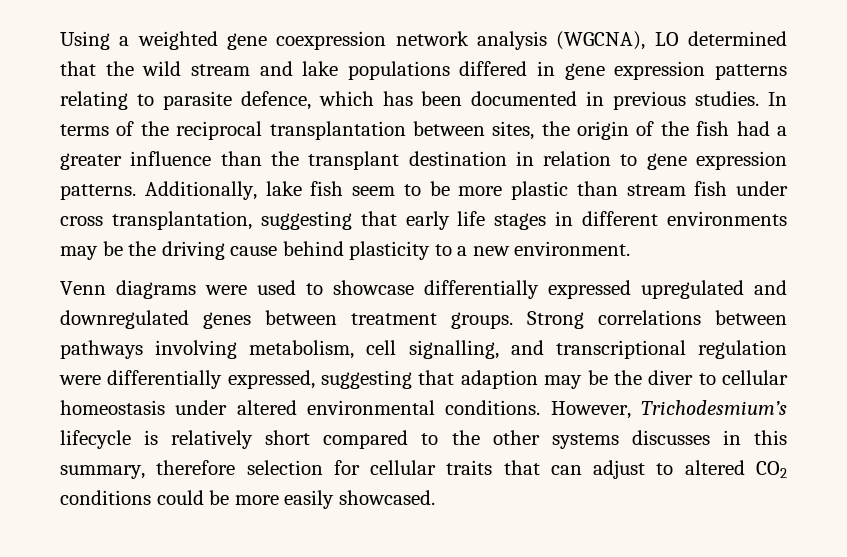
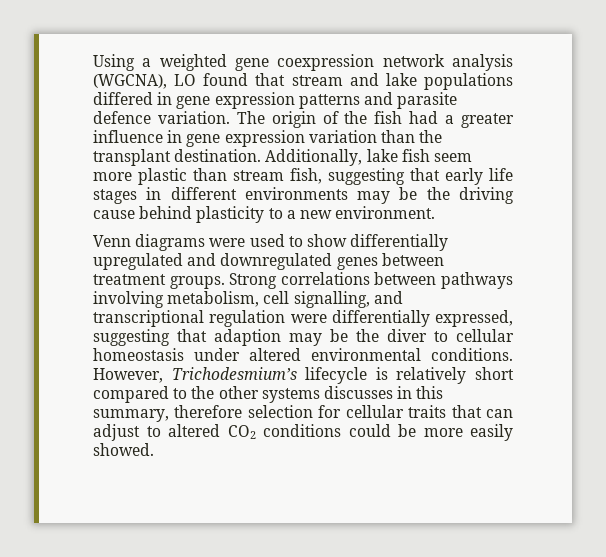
- Using a weighted gene coexpression network analysis (WGCNA), LO determined that the wild stream and lake populations differed in gene expression patterns relating to parasite defence, which has been documented in previous studies. In terms of the reciprocal transplantation between sites, the origin of the fish had a greater influence than the transplant destination in relation to gene expression patterns.
+ Using a weighted gene coexpression network analysis (WGCNA), LO found that stream and lake populations differed in gene expression patterns and parasite defence variation. The origin of the fish had a greater influence in gene expression variation than the transplant destination.
- Additionally, lake fish seem to be more plastic than stream fish under cross transplantation, suggesting that early life stages in different environments may be the driving cause behind plasticity to a new environment.
+ Additionally, lake fish seem more plastic than stream fish, suggesting that early life stages in different environments may be the driving cause behind plasticity to a new environment.
- Venn diagrams were used to showcase differentially expressed upregulated and downregulated genes between treatment groups.
+ Venn diagrams were used to show differentially upregulated and downregulated genes between treatment groups.
- However, Trichodesmium’s lifecycle is relatively short compared to the other systems discusses in this summary, therefore selection for cellular traits that can adjust to altered CO2 conditions could be more easily showcased.
+ However, Trichodesmium’s lifecycle is relatively short compared to the other systems discusses in this summary, therefore selection for cellular traits that can adjust to altered CO2 conditions could be more easily showed.

